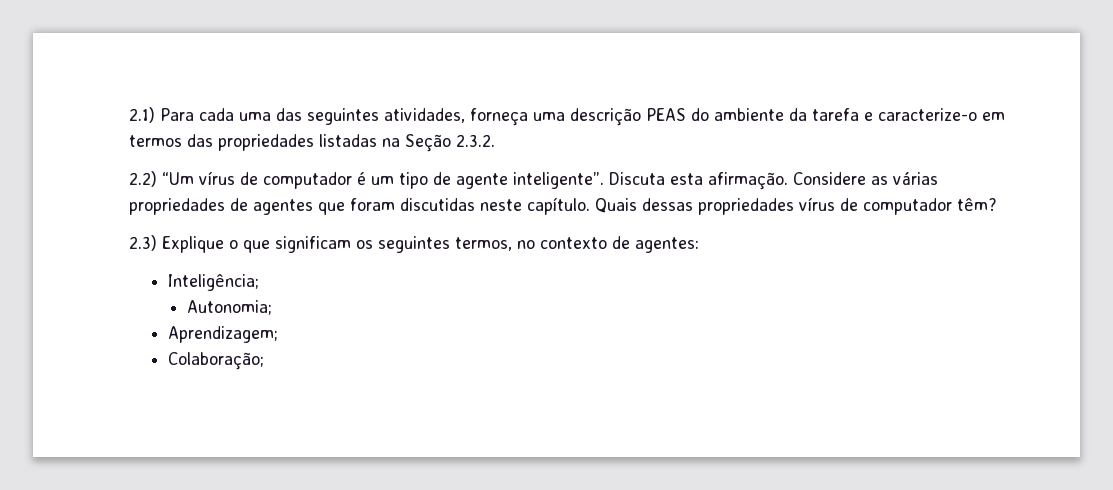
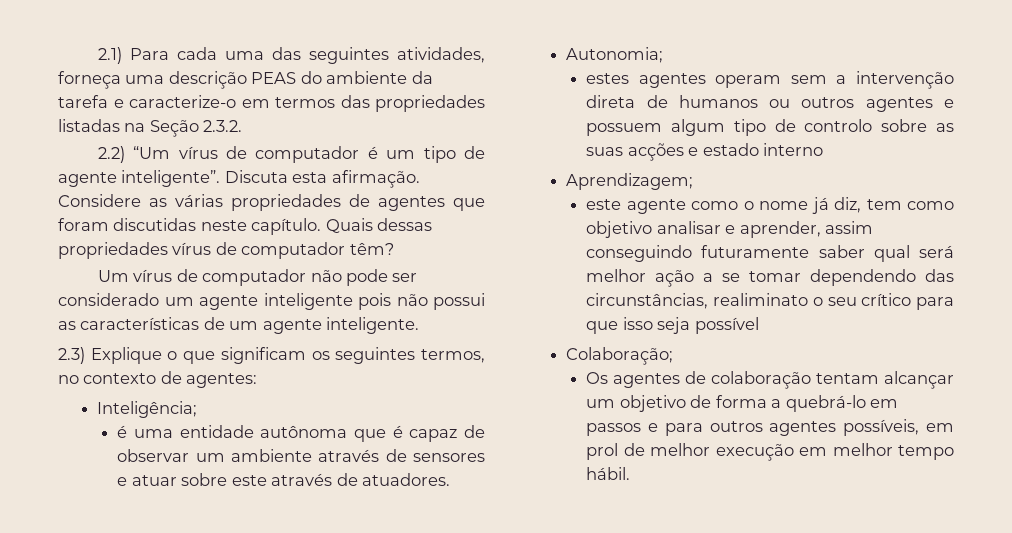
+ Um vírus de computador não pode ser considerado um agente inteligente pois não possui as características de um agente inteligente.
+ é uma entidade autônoma que é capaz de observar um ambiente através de sensores e atuar sobre este através de atuadores.
  Autonomia;
+ estes agentes operam sem a intervenção direta de humanos ou outros agentes e possuem algum tipo de controlo sobre as suas acções e estado interno
  Aprendizagem;
+ este agente como o nome já diz, tem como objetivo analisar e aprender, assim conseguindo futuramente saber qual será melhor ação a se tomar dependendo das circunstâncias, realiminato o seu crítico para que isso seja possível
  Colaboração;
+ Os agentes de colaboração tentam alcançar um objetivo de forma a quebrá-lo em passos e para outros agentes possíveis, em prol de melhor execução em melhor tempo hábil.

